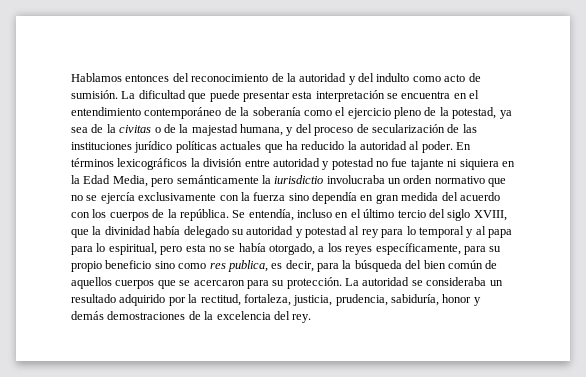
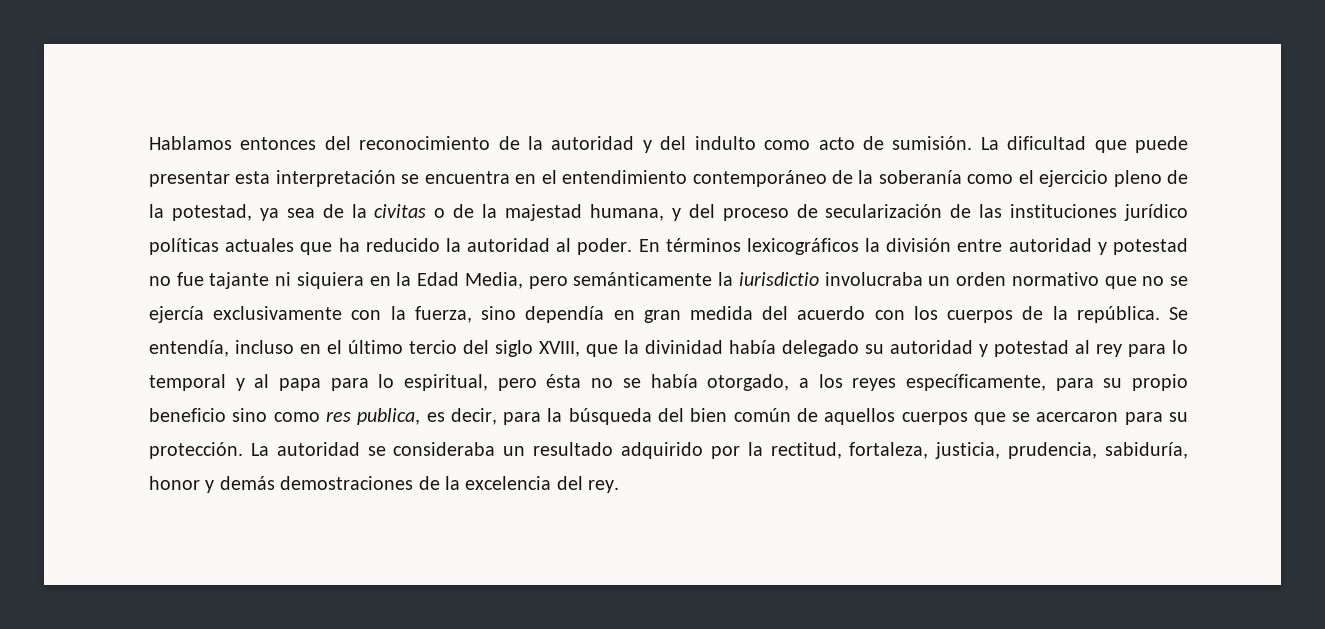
- En términos lexicográficos la división entre autoridad y potestad no fue tajante ni siquiera en la Edad Media, pero semánticamente la iurisdictio involucraba un orden normativo que no se ejercía exclusivamente con la fuerza sino dependía en gran medida del acuerdo con los cuerpos de la república.
+ En términos lexicográficos la división entre autoridad y potestad no fue tajante ni siquiera en la Edad Media, pero semánticamente la iurisdictio involucraba un orden normativo que no se ejercía exclusivamente con la fuerza, sino dependía en gran medida del acuerdo con los cuerpos de la república.
- Se entendía, incluso en el último tercio del siglo XVIII, que la divinidad había delegado su autoridad y potestad al rey para lo temporal y al papa para lo espiritual, pero esta no se había otorgado, a los reyes específicamente, para su propio beneficio sino como res publica, es decir, para la búsqueda del bien común de aquellos cuerpos que se acercaron para su protección.
+ Se entendía, incluso en el último tercio del siglo XVIII, que la divinidad había delegado su autoridad y potestad al rey para lo temporal y al papa para lo espiritual, pero ésta no se había otorgado, a los reyes específicamente, para su propio beneficio sino como res publica, es decir, para la búsqueda del bien común de aquellos cuerpos que se acercaron para su protección.

